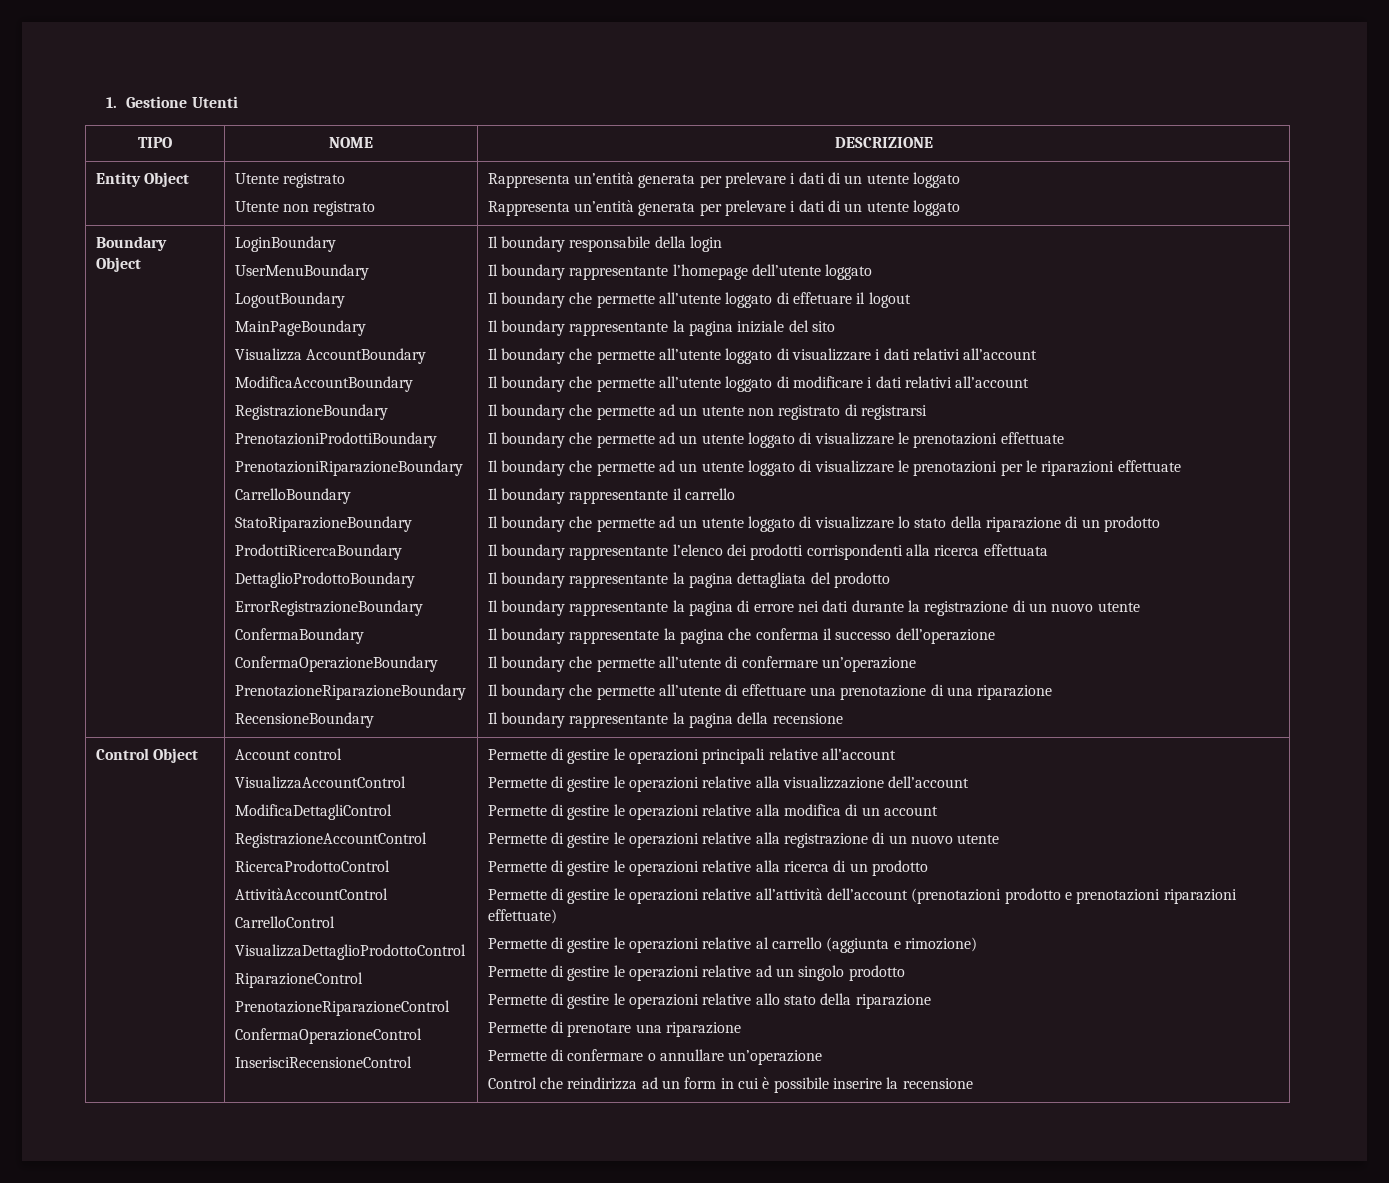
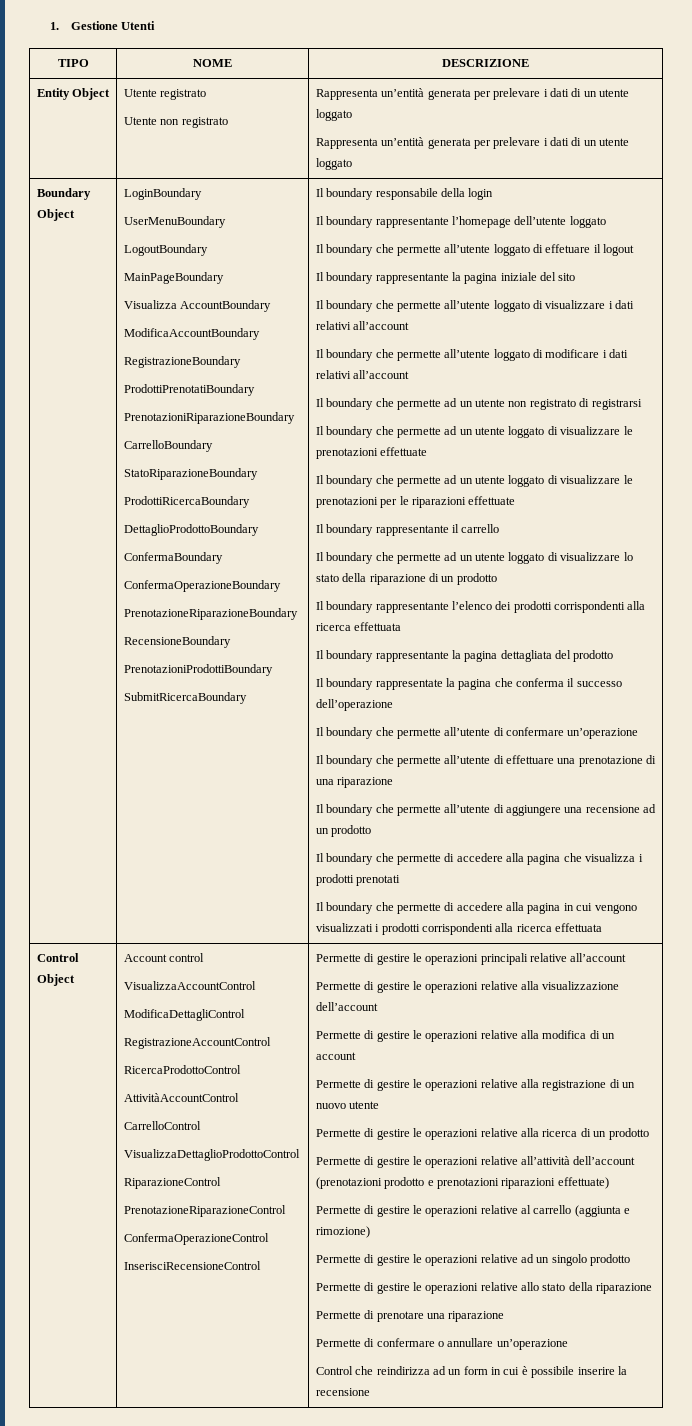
- PrenotazioniProdottiBoundary
+ ProdottiPrenotatiBoundary
- ErrorRegistrazioneBoundary
+ PrenotazioniProdottiBoundary
+ SubmitRicercaBoundary
- Il boundary rappresentante la pagina di errore nei dati durante la registrazione di un nuovo utente
- Il boundary rappresentante la pagina della recensione
+ Il boundary che permette all’utente di aggiungere una recensione ad un prodotto
+ Il boundary che permette di accedere alla pagina che visualizza i prodotti prenotati
+ Il boundary che permette di accedere alla pagina in cui vengono visualizzati i prodotti corrispondenti alla ricerca effettuata

